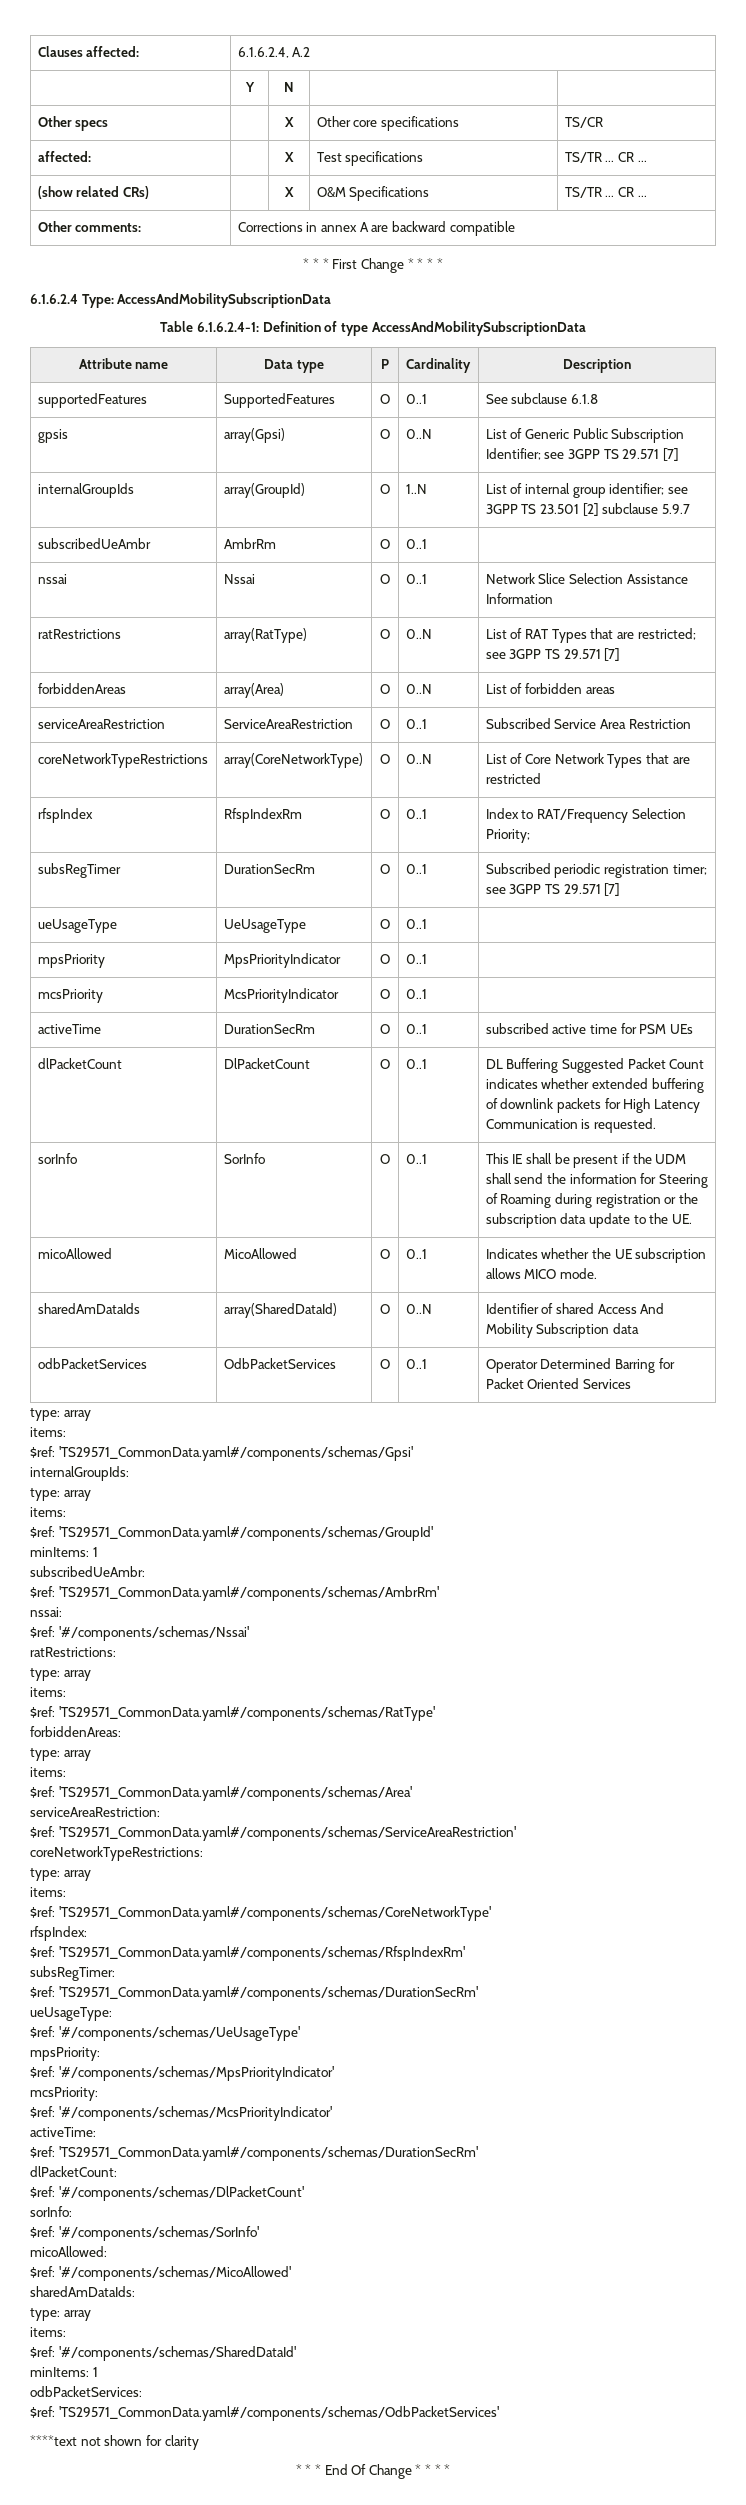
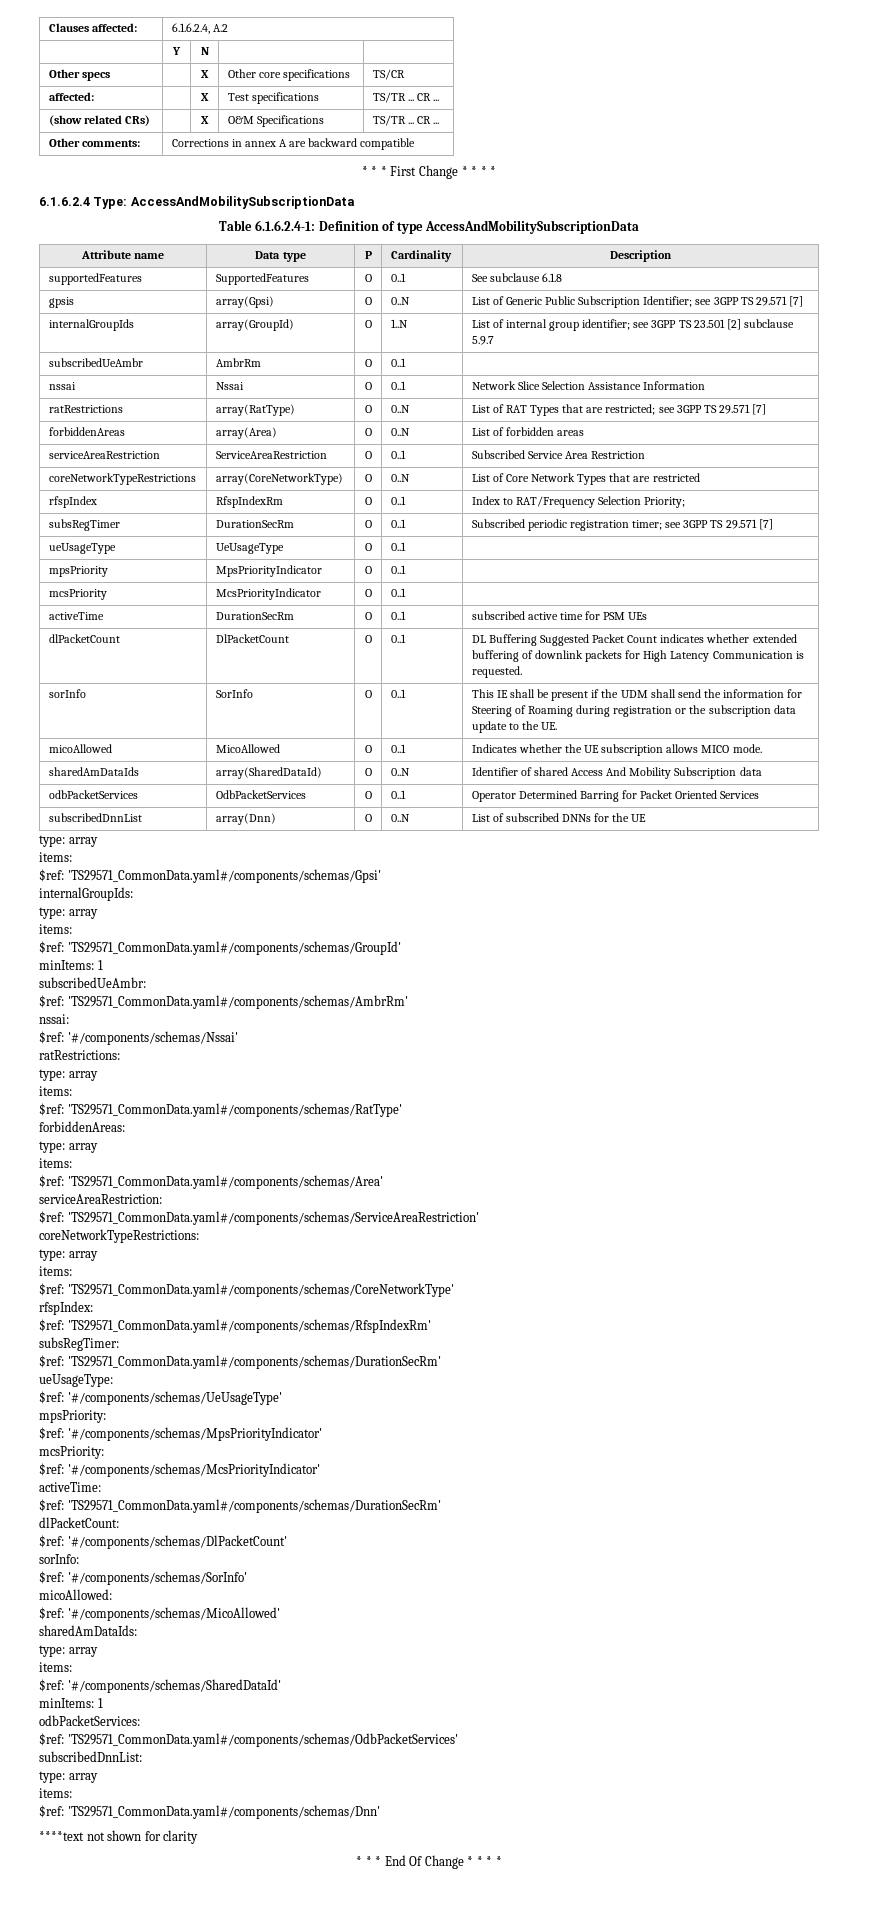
+ subscribedDnnList | array(Dnn) | O | 0..N | List of subscribed DNNs for the UE
+ subscribedDnnList:
+ type: array
+ items:
+ $ref: 'TS29571_CommonData.yaml#/components/schemas/Dnn'

